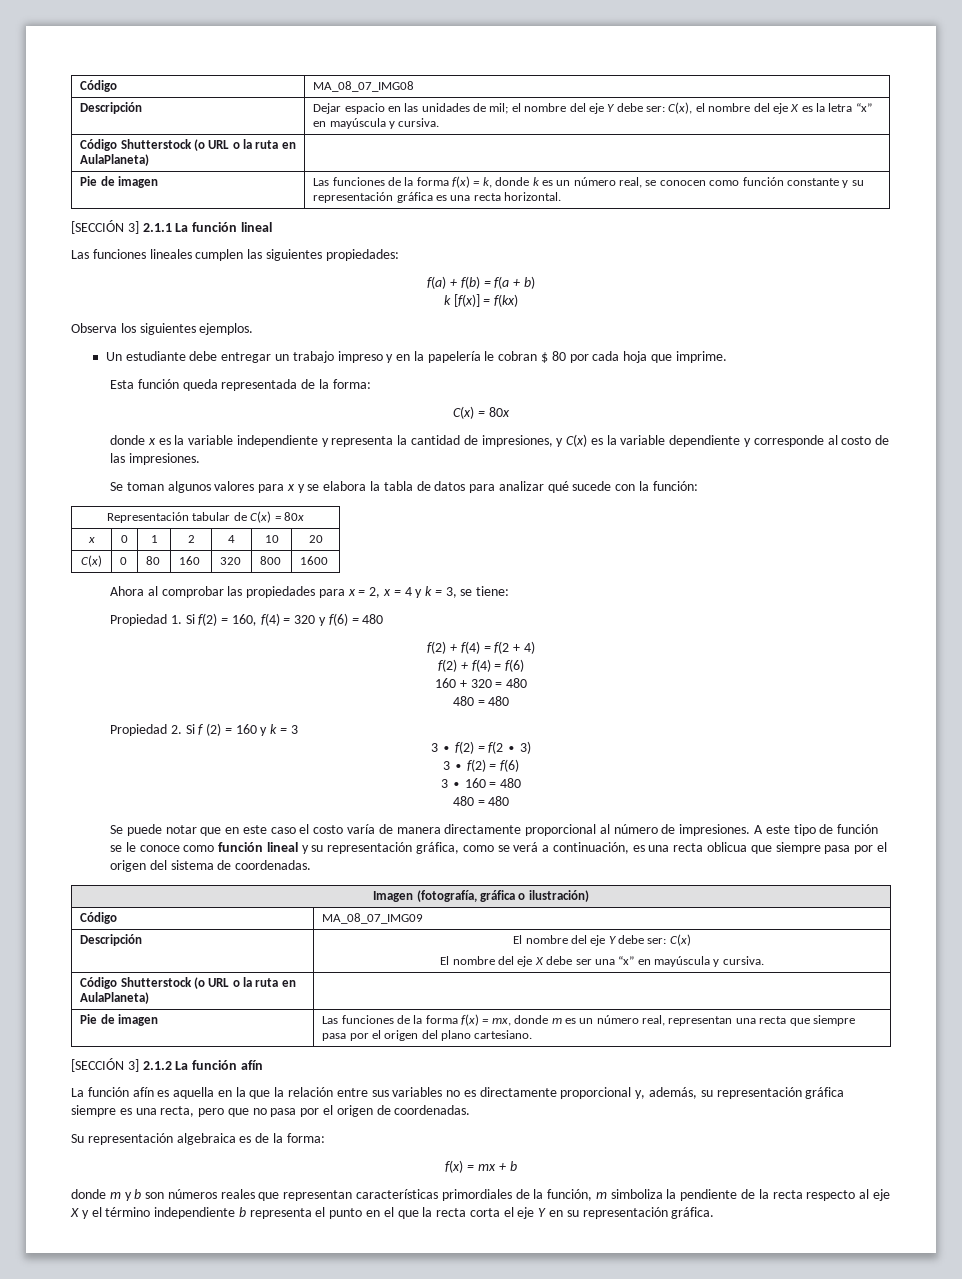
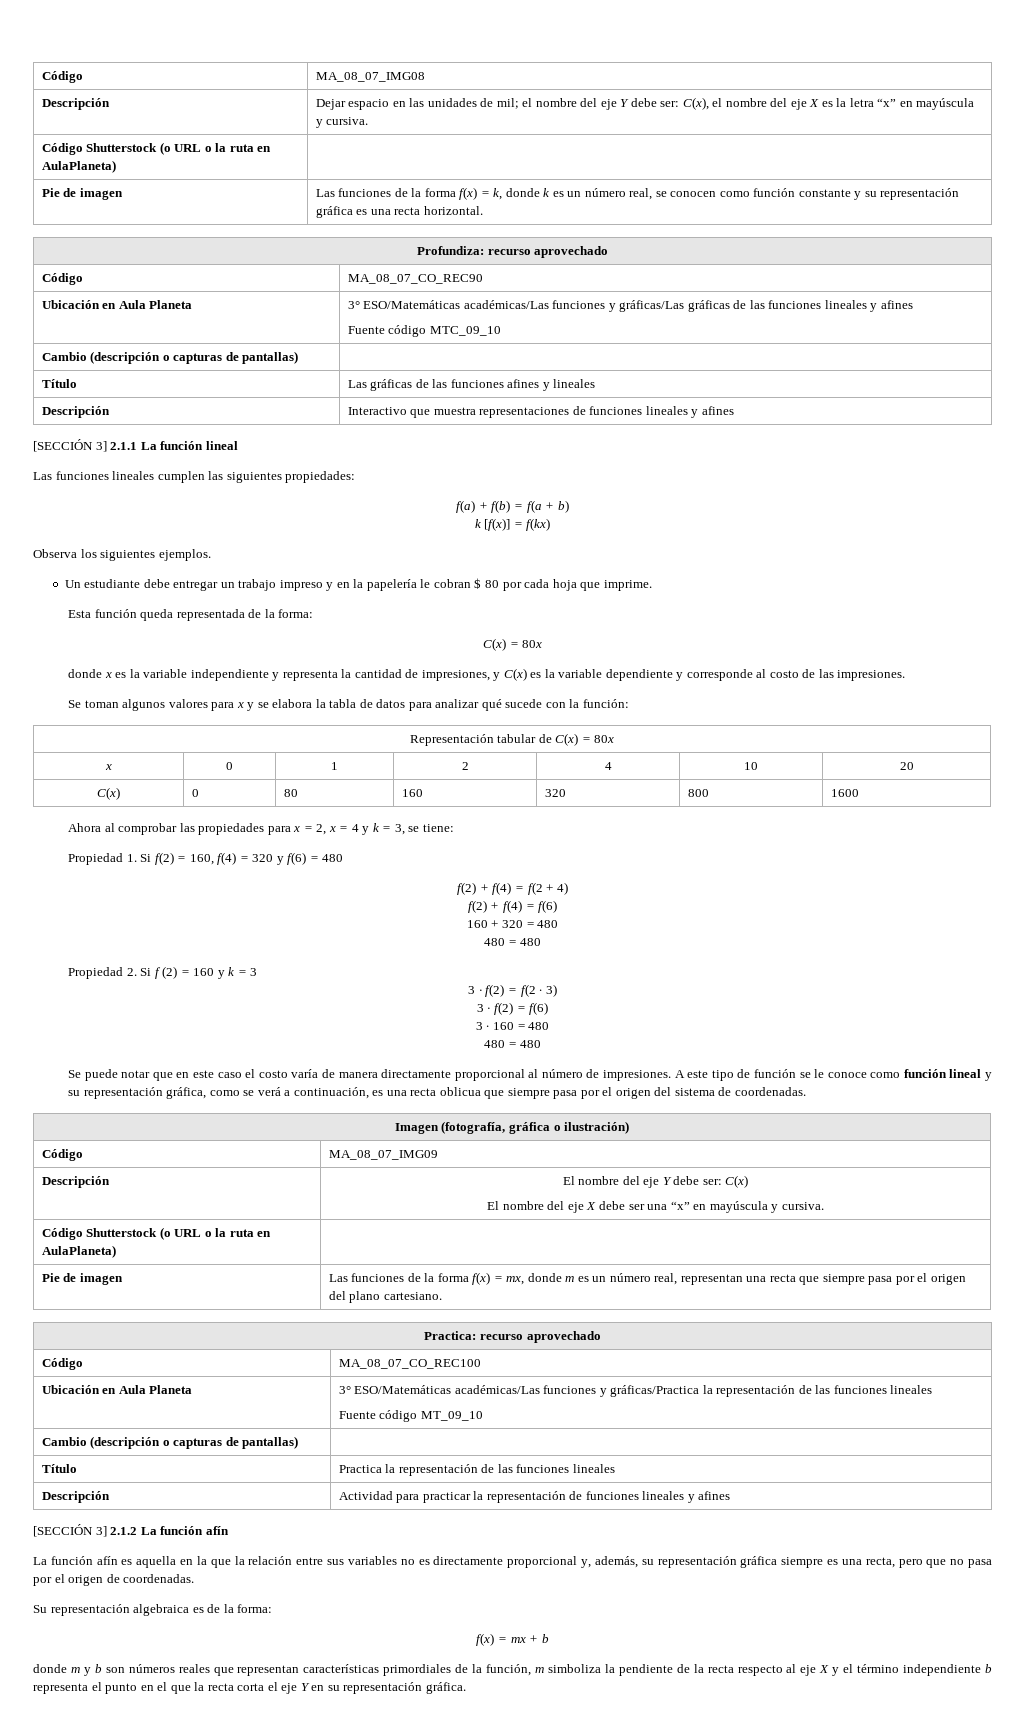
+ Profundiza: recurso aprovechado
+ Código | MA_08_07_CO_REC90
+ Ubicación en Aula Planeta | 3° ESO/Matemáticas académicas/Las funciones y gráficas/Las gráficas de las funciones lineales y afines
+ Fuente código MTC_09_10
+ Cambio (descripción o capturas de pantallas) |
+ Título | Las gráficas de las funciones afines y lineales
+ Descripción | Interactivo que muestra representaciones de funciones lineales y afines
+ Practica: recurso aprovechado
+ Código | MA_08_07_CO_REC100
+ Ubicación en Aula Planeta | 3° ESO/Matemáticas académicas/Las funciones y gráficas/Practica la representación de las funciones lineales
+ Fuente código MT_09_10
+ Cambio (descripción o capturas de pantallas) |
+ Título | Practica la representación de las funciones lineales
+ Descripción | Actividad para practicar la representación de funciones lineales y afines

